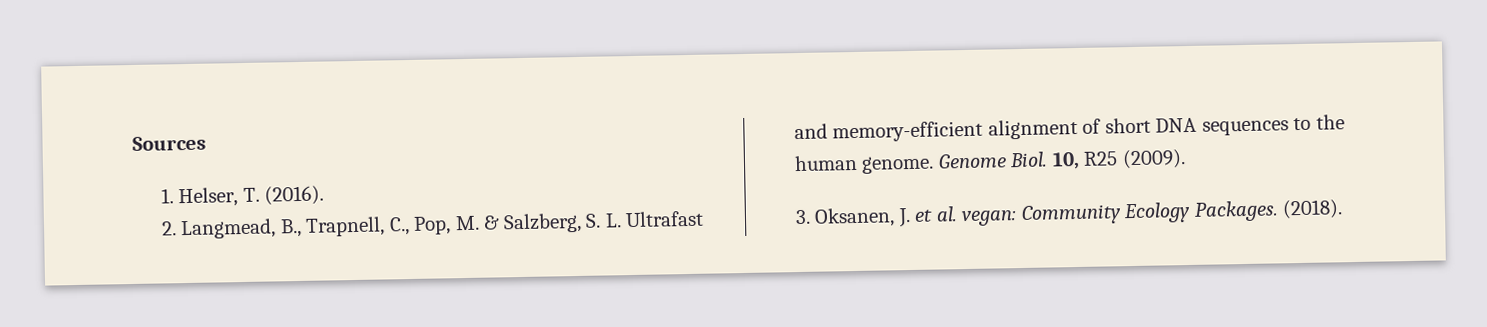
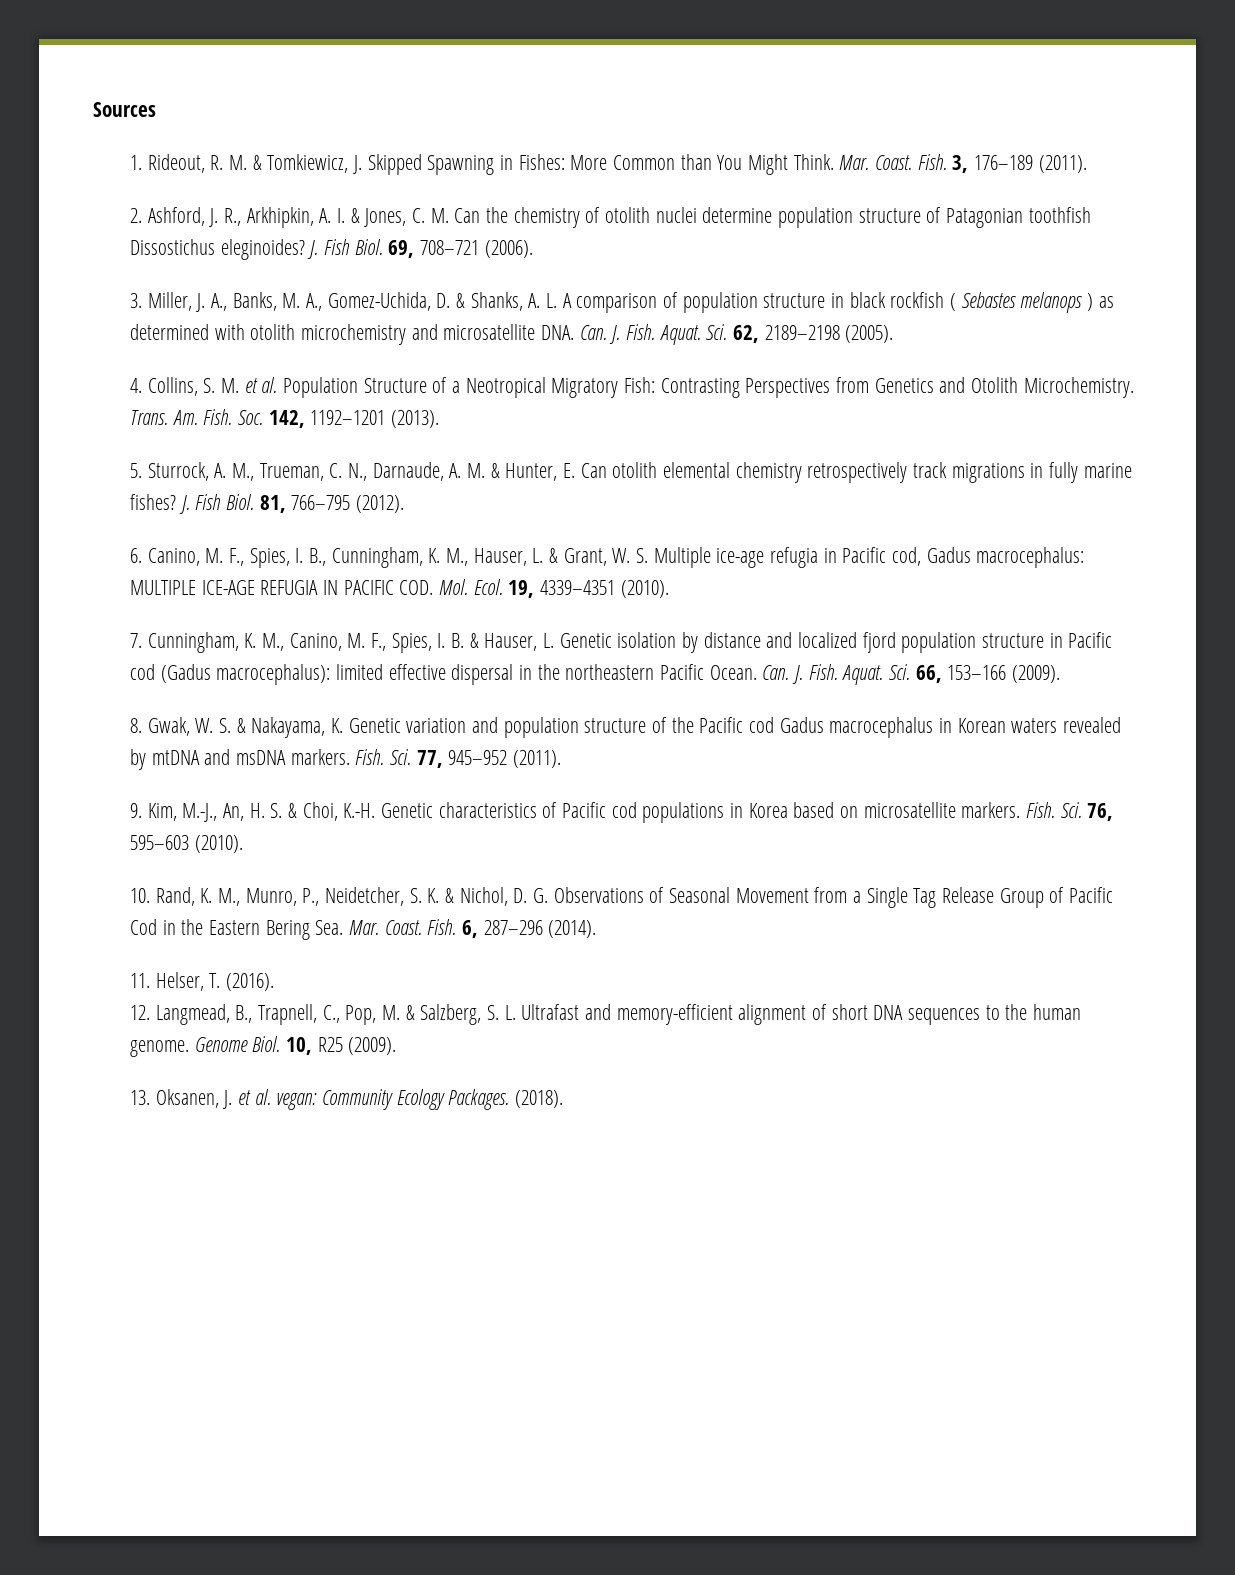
- 1. Helser, T. (2016).
+ 1. Rideout, R. M. & Tomkiewicz, J. Skipped Spawning in Fishes: More Common than You Might Think. Mar. Coast. Fish. 3, 176–189 (2011).
+ 2. Ashford, J. R., Arkhipkin, A. I. & Jones, C. M. Can the chemistry of otolith nuclei determine population structure of Patagonian toothfish Dissostichus eleginoides? J. Fish Biol. 69, 708–721 (2006).
+ 3. Miller, J. A., Banks, M. A., Gomez-Uchida, D. & Shanks, A. L. A comparison of population structure in black rockfish ( Sebastes melanops ) as determined with otolith microchemistry and microsatellite DNA. Can. J. Fish. Aquat. Sci. 62, 2189–2198 (2005).
+ 4. Collins, S. M. et al. Population Structure of a Neotropical Migratory Fish: Contrasting Perspectives from Genetics and Otolith Microchemistry. Trans. Am. Fish. Soc. 142, 1192–1201 (2013).
+ 5. Sturrock, A. M., Trueman, C. N., Darnaude, A. M. & Hunter, E. Can otolith elemental chemistry retrospectively track migrations in fully marine fishes? J. Fish Biol. 81, 766–795 (2012).
+ 6. Canino, M. F., Spies, I. B., Cunningham, K. M., Hauser, L. & Grant, W. S. Multiple ice-age refugia in Pacific cod, Gadus macrocephalus: MULTIPLE ICE-AGE REFUGIA IN PACIFIC COD. Mol. Ecol. 19, 4339–4351 (2010).
+ 7. Cunningham, K. M., Canino, M. F., Spies, I. B. & Hauser, L. Genetic isolation by distance and localized fjord population structure in Pacific cod (Gadus macrocephalus): limited effective dispersal in the northeastern Pacific Ocean. Can. J. Fish. Aquat. Sci. 66, 153–166 (2009).
+ 8. Gwak, W. S. & Nakayama, K. Genetic variation and population structure of the Pacific cod Gadus macrocephalus in Korean waters revealed by mtDNA and msDNA markers. Fish. Sci. 77, 945–952 (2011).
+ 9. Kim, M.-J., An, H. S. & Choi, K.-H. Genetic characteristics of Pacific cod populations in Korea based on microsatellite markers. Fish. Sci. 76, 595–603 (2010).
+ 10. Rand, K. M., Munro, P., Neidetcher, S. K. & Nichol, D. G. Observations of Seasonal Movement from a Single Tag Release Group of Pacific Cod in the Eastern Bering Sea. Mar. Coast. Fish. 6, 287–296 (2014).
+ 11. Helser, T. (2016).
- 2. Langmead, B., Trapnell, C., Pop, M. & Salzberg, S. L. Ultrafast and memory-efficient alignment of short DNA sequences to the human genome.
+ 12. Langmead, B., Trapnell, C., Pop, M. & Salzberg, S. L. Ultrafast and memory-efficient alignment of short DNA sequences to the human genome.
- 3. Oksanen, J. et al. vegan: Community Ecology Packages.
+ 13. Oksanen, J. et al. vegan: Community Ecology Packages.

